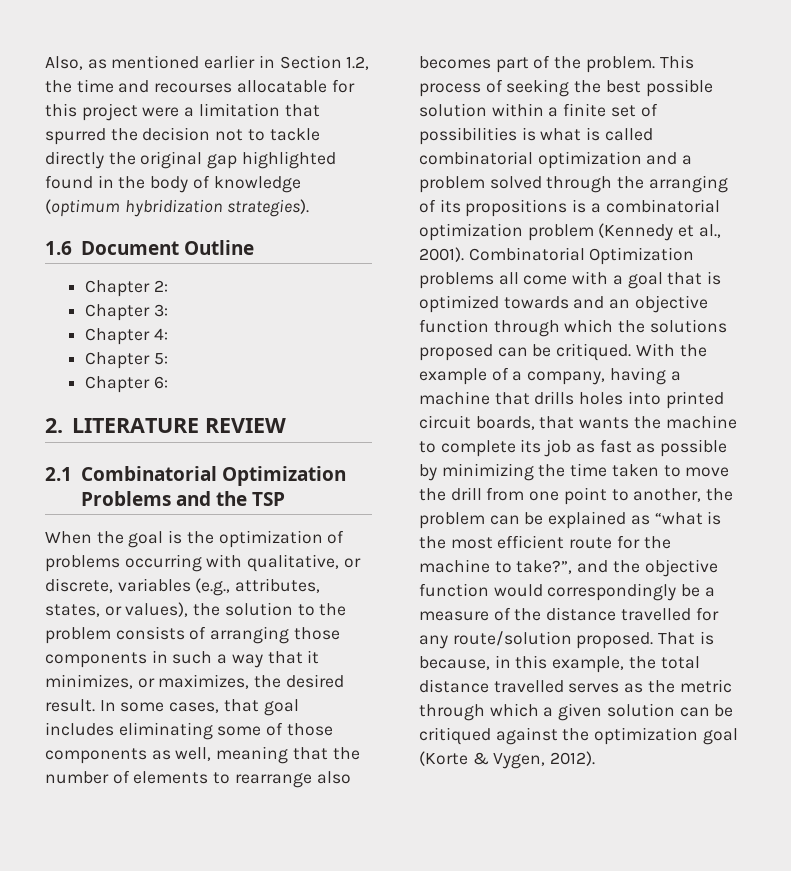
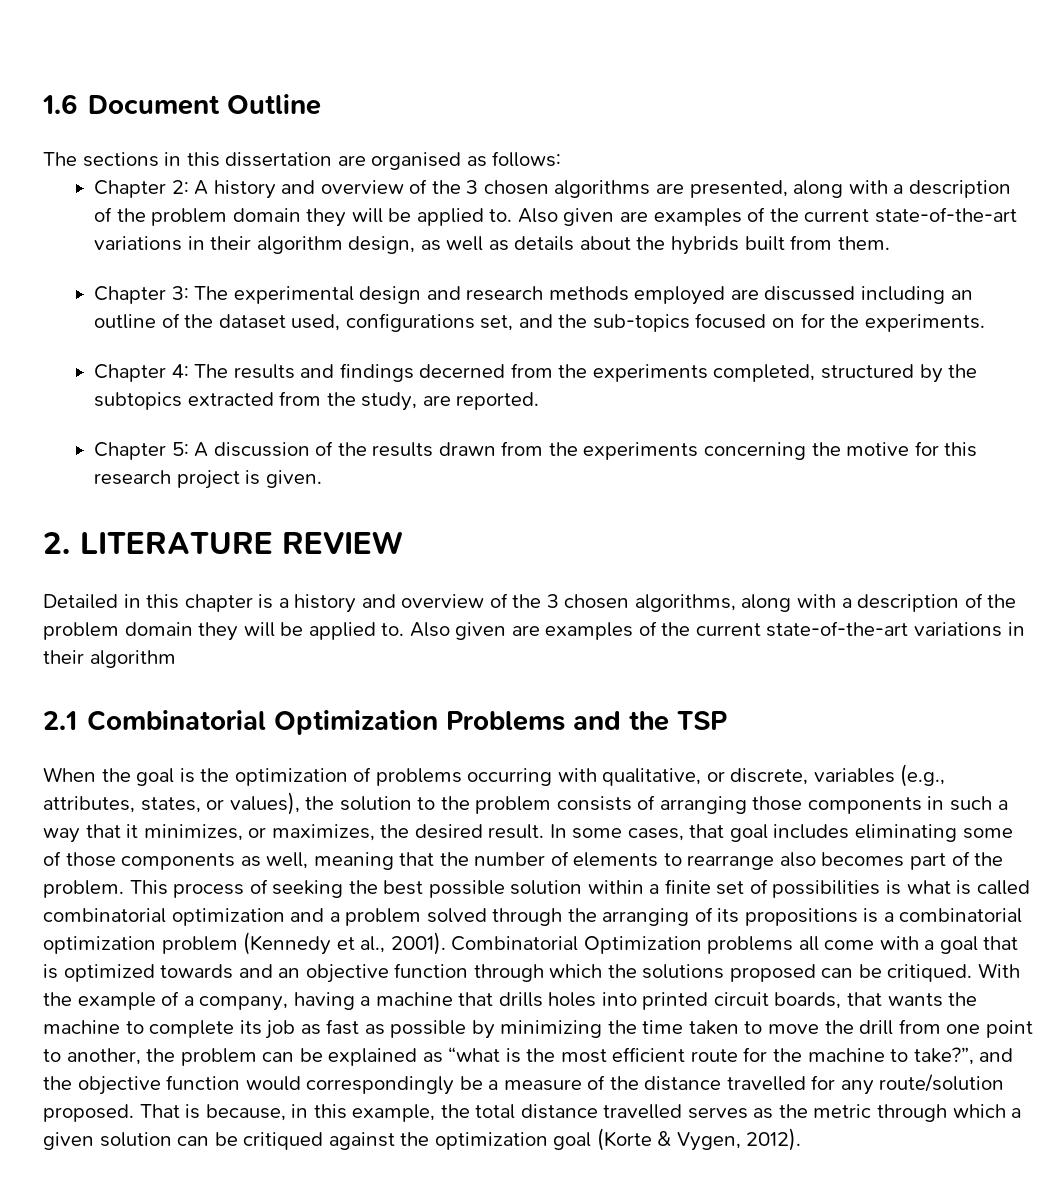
- Also, as mentioned earlier in Section 1.2, the time and recourses allocatable for this project were a limitation that spurred the decision not to tackle directly the original gap highlighted found in the body of knowledge (optimum hybridization strategies).
  1.6 Document Outline
- Chapter 2:
- Chapter 3:
- Chapter 4:
- Chapter 5:
- Chapter 6:
+ The sections in this dissertation are organised as follows:
+ Chapter 2: A history and overview of the 3 chosen algorithms are presented, along with a description of the problem domain they will be applied to. Also given are examples of the current state-of-the-art variations in their algorithm design, as well as details about the hybrids built from them.
+ Chapter 3: The experimental design and research methods employed are discussed including an outline of the dataset used, configurations set, and the sub-topics focused on for the experiments.
+ Chapter 4: The results and findings decerned from the experiments completed, structured by the subtopics extracted from the study, are reported.
+ Chapter 5: A discussion of the results drawn from the experiments concerning the motive for this research project is given.
  2. LITERATURE REVIEW
+ Detailed in this chapter is a history and overview of the 3 chosen algorithms, along with a description of the problem domain they will be applied to. Also given are examples of the current state-of-the-art variations in their algorithm

